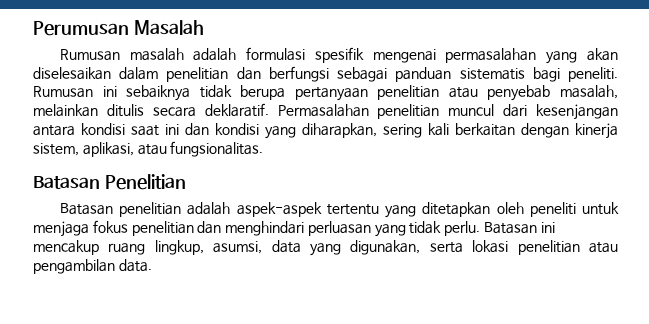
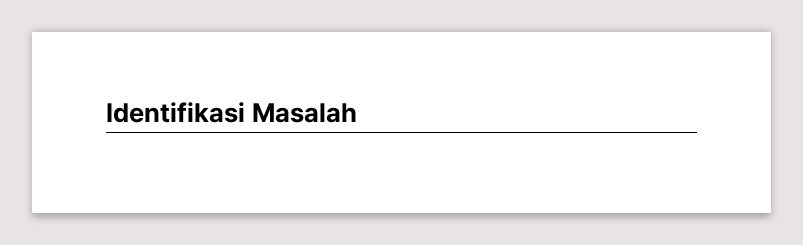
- Perumusan Masalah
+ Identifikasi Masalah
- Rumusan masalah adalah formulasi spesifik mengenai permasalahan yang akan diselesaikan dalam penelitian dan berfungsi sebagai panduan sistematis bagi peneliti. Rumusan ini sebaiknya tidak berupa pertanyaan penelitian atau penyebab masalah, melainkan ditulis secara deklaratif. Permasalahan penelitian muncul dari kesenjangan antara kondisi saat ini dan kondisi yang diharapkan, sering kali berkaitan dengan kinerja sistem, aplikasi, atau fungsionalitas.
- Batasan Penelitian
- Batasan penelitian adalah aspek-aspek tertentu yang ditetapkan oleh peneliti untuk menjaga fokus penelitian dan menghindari perluasan yang tidak perlu. Batasan ini mencakup ruang lingkup, asumsi, data yang digunakan, serta lokasi penelitian atau pengambilan data.

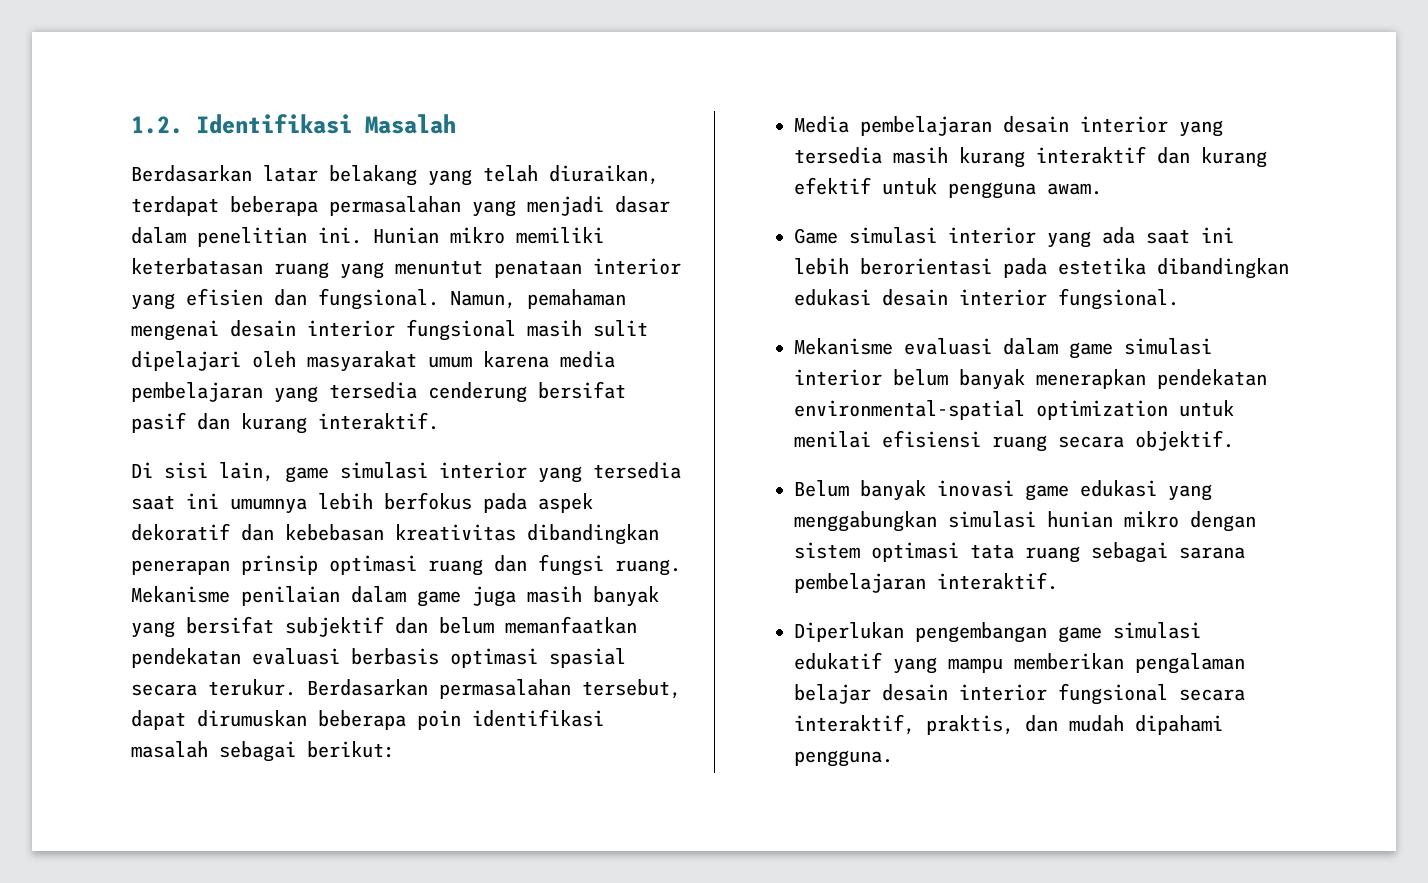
- Identifikasi Masalah
+ 1.2. Identifikasi Masalah
+ Berdasarkan latar belakang yang telah diuraikan, terdapat beberapa permasalahan yang menjadi dasar dalam penelitian ini. Hunian mikro memiliki keterbatasan ruang yang menuntut penataan interior yang efisien dan fungsional. Namun, pemahaman mengenai desain interior fungsional masih sulit dipelajari oleh masyarakat umum karena media pembelajaran yang tersedia cenderung bersifat pasif dan kurang interaktif.
+ Di sisi lain, game simulasi interior yang tersedia saat ini umumnya lebih berfokus pada aspek dekoratif dan kebebasan kreativitas dibandingkan penerapan prinsip optimasi ruang dan fungsi ruang. Mekanisme penilaian dalam game juga masih banyak yang bersifat subjektif dan belum memanfaatkan pendekatan evaluasi berbasis optimasi spasial secara terukur. Berdasarkan permasalahan tersebut, dapat dirumuskan beberapa poin identifikasi masalah sebagai berikut:
+ Media pembelajaran desain interior yang tersedia masih kurang interaktif dan kurang efektif untuk pengguna awam.
+ Game simulasi interior yang ada saat ini lebih berorientasi pada estetika dibandingkan edukasi desain interior fungsional.
+ Mekanisme evaluasi dalam game simulasi interior belum banyak menerapkan pendekatan environmental-spatial optimization untuk menilai efisiensi ruang secara objektif.
+ Belum banyak inovasi game edukasi yang menggabungkan simulasi hunian mikro dengan sistem optimasi tata ruang sebagai sarana pembelajaran interaktif.
+ Diperlukan pengembangan game simulasi edukatif yang mampu memberikan pengalaman belajar desain interior fungsional secara interaktif, praktis, dan mudah dipahami pengguna.

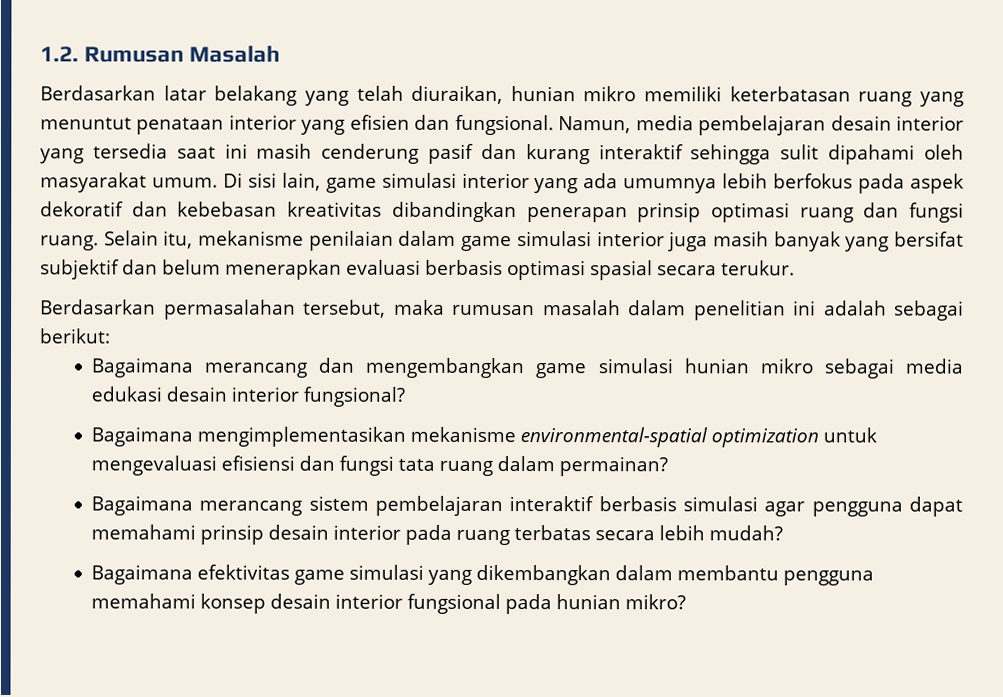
- 1.2. Identifikasi Masalah
+ 1.2. Rumusan Masalah
- Berdasarkan latar belakang yang telah diuraikan, terdapat beberapa permasalahan yang menjadi dasar dalam penelitian ini. Hunian mikro memiliki keterbatasan ruang yang menuntut penataan interior yang efisien dan fungsional.
+ Berdasarkan latar belakang yang telah diuraikan, hunian mikro memiliki keterbatasan ruang yang menuntut penataan interior yang efisien dan fungsional.
- Namun, pemahaman mengenai desain interior fungsional masih sulit dipelajari oleh masyarakat umum karena media pembelajaran yang tersedia cenderung bersifat pasif dan kurang interaktif.
- Di sisi lain, game simulasi interior yang tersedia saat ini umumnya lebih berfokus pada aspek dekoratif dan kebebasan kreativitas dibandingkan penerapan prinsip optimasi ruang dan fungsi ruang.
+ Namun, media pembelajaran desain interior yang tersedia saat ini masih cenderung pasif dan kurang interaktif sehingga sulit dipahami oleh masyarakat umum. Di sisi lain, game simulasi interior yang ada umumnya lebih berfokus pada aspek dekoratif dan kebebasan kreativitas dibandingkan penerapan prinsip optimasi ruang dan fungsi ruang.
- Mekanisme penilaian dalam game juga masih banyak yang bersifat subjektif dan belum memanfaatkan pendekatan evaluasi berbasis optimasi spasial secara terukur. Berdasarkan permasalahan tersebut, dapat dirumuskan beberapa poin identifikasi masalah sebagai berikut:
- Media pembelajaran desain interior yang tersedia masih kurang interaktif dan kurang efektif untuk pengguna awam.
- Game simulasi interior yang ada saat ini lebih berorientasi pada estetika dibandingkan edukasi desain interior fungsional.
- Mekanisme evaluasi dalam game simulasi interior belum banyak menerapkan pendekatan environmental-spatial optimization untuk menilai efisiensi ruang secara objektif.
- Belum banyak inovasi game edukasi yang menggabungkan simulasi hunian mikro dengan sistem optimasi tata ruang sebagai sarana pembelajaran interaktif.
- Diperlukan pengembangan game simulasi edukatif yang mampu memberikan pengalaman belajar desain interior fungsional secara interaktif, praktis, dan mudah dipahami pengguna.
+ Selain itu, mekanisme penilaian dalam game simulasi interior juga masih banyak yang bersifat subjektif dan belum menerapkan evaluasi berbasis optimasi spasial secara terukur.
+ Berdasarkan permasalahan tersebut, maka rumusan masalah dalam penelitian ini adalah sebagai berikut:
+ Bagaimana merancang dan mengembangkan game simulasi hunian mikro sebagai media edukasi desain interior fungsional?
+ Bagaimana mengimplementasikan mekanisme environmental-spatial optimization untuk mengevaluasi efisiensi dan fungsi tata ruang dalam permainan?
+ Bagaimana merancang sistem pembelajaran interaktif berbasis simulasi agar pengguna dapat memahami prinsip desain interior pada ruang terbatas secara lebih mudah?
+ Bagaimana efektivitas game simulasi yang dikembangkan dalam membantu pengguna memahami konsep desain interior fungsional pada hunian mikro?

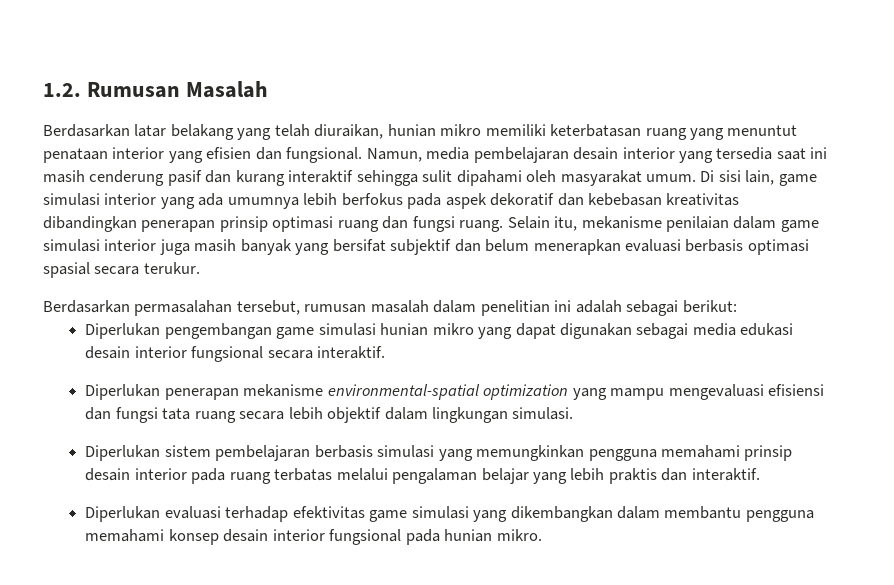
- Berdasarkan permasalahan tersebut, maka rumusan masalah dalam penelitian ini adalah sebagai berikut:
+ Berdasarkan permasalahan tersebut, rumusan masalah dalam penelitian ini adalah sebagai berikut:
- Bagaimana merancang dan mengembangkan game simulasi hunian mikro sebagai media edukasi desain interior fungsional?
- Bagaimana mengimplementasikan mekanisme environmental-spatial optimization untuk mengevaluasi efisiensi dan fungsi tata ruang dalam permainan?
- Bagaimana merancang sistem pembelajaran interaktif berbasis simulasi agar pengguna dapat memahami prinsip desain interior pada ruang terbatas secara lebih mudah?
- Bagaimana efektivitas game simulasi yang dikembangkan dalam membantu pengguna memahami konsep desain interior fungsional pada hunian mikro?
+ Diperlukan pengembangan game simulasi hunian mikro yang dapat digunakan sebagai media edukasi desain interior fungsional secara interaktif.
+ Diperlukan penerapan mekanisme environmental-spatial optimization yang mampu mengevaluasi efisiensi dan fungsi tata ruang secara lebih objektif dalam lingkungan simulasi.
+ Diperlukan sistem pembelajaran berbasis simulasi yang memungkinkan pengguna memahami prinsip desain interior pada ruang terbatas melalui pengalaman belajar yang lebih praktis dan interaktif.
+ Diperlukan evaluasi terhadap efektivitas game simulasi yang dikembangkan dalam membantu pengguna memahami konsep desain interior fungsional pada hunian mikro.

